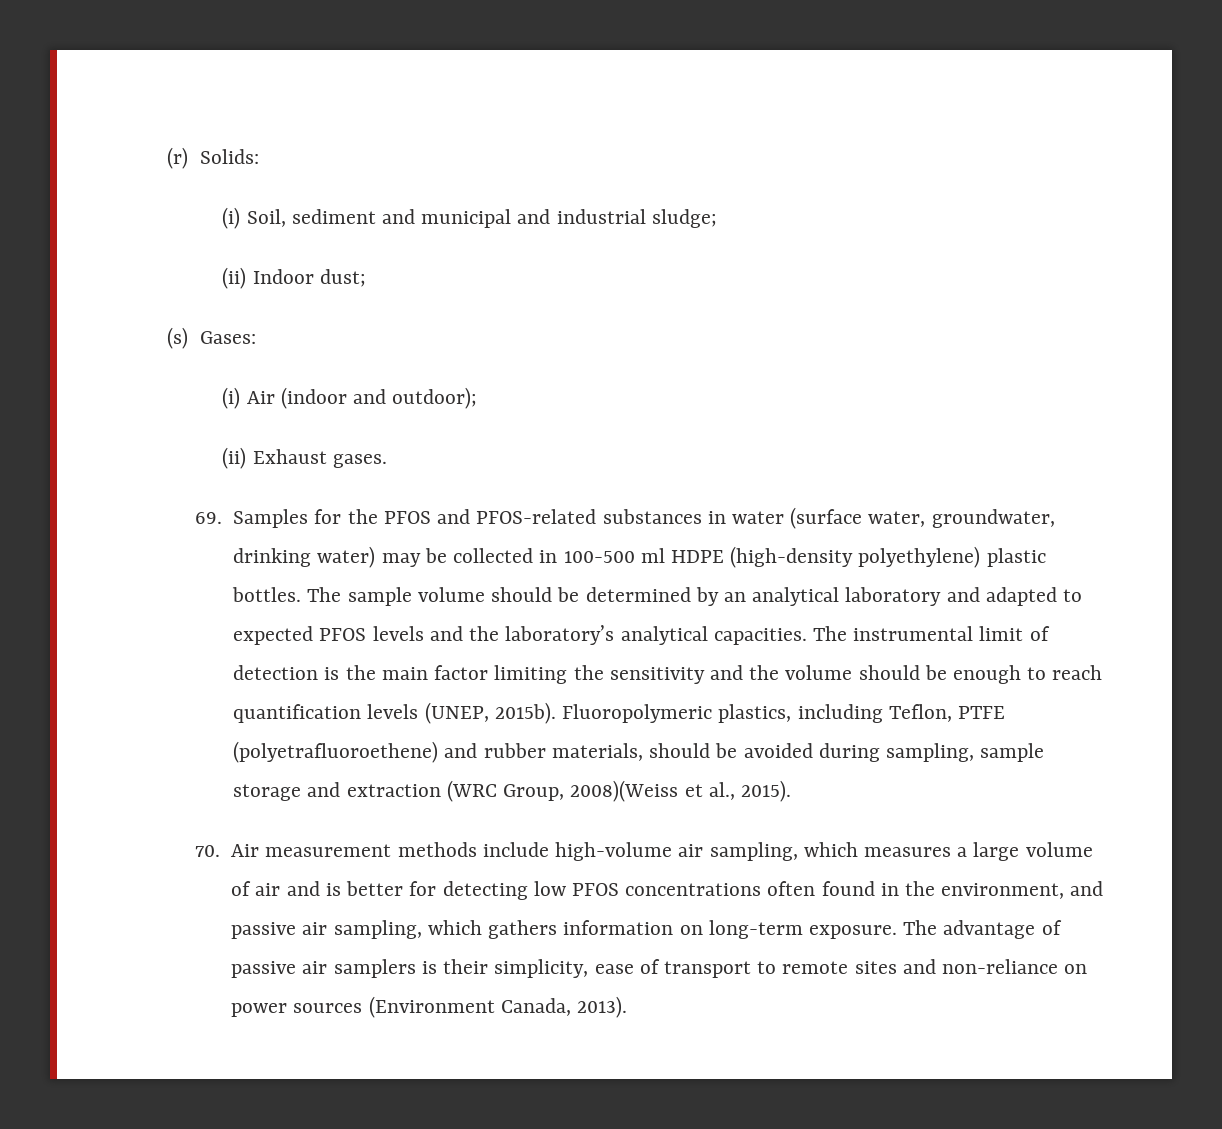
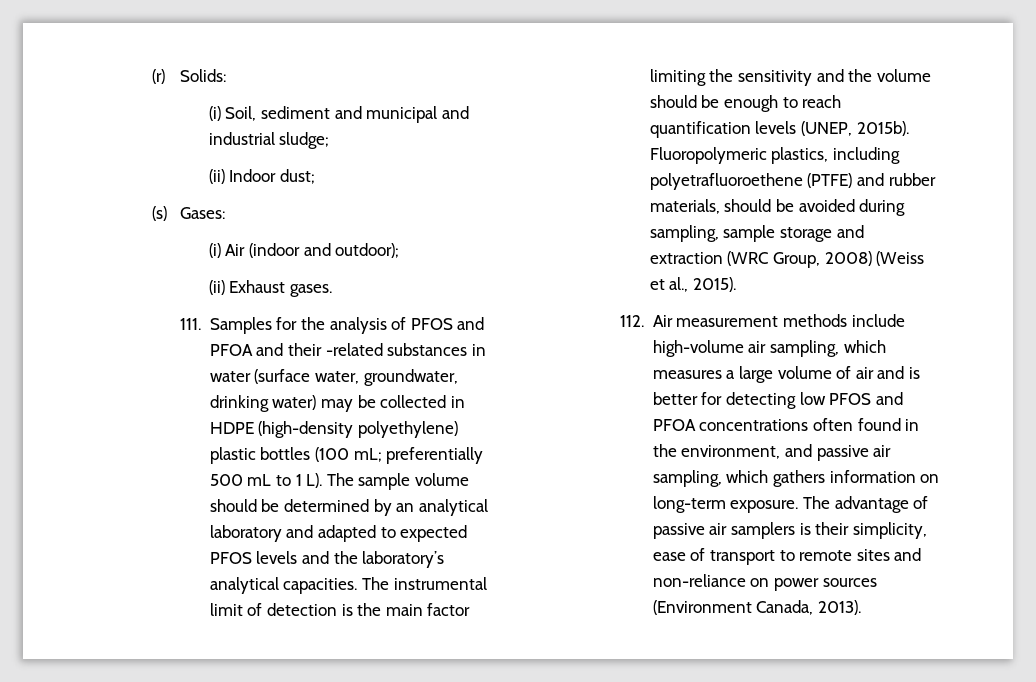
- 69. Samples for the PFOS and PFOS-related substances in water (surface water, groundwater, drinking water) may be collected in 100-500 ml HDPE (high-density polyethylene) plastic bottles. The sample volume should be determined by an analytical laboratory and adapted to expected PFOS levels and the laboratory’s analytical capacities.
+ 111. Samples for the analysis of PFOS and PFOA and their -related substances in water (surface water, groundwater, drinking water) may be collected in HDPE (high-density polyethylene) plastic bottles (100 mL; preferentially 500 mL to 1 L). The sample volume should be determined by an analytical laboratory and adapted to expected PFOS levels and the laboratory’s analytical capacities.
- Fluoropolymeric plastics, including Teflon, PTFE (polyetrafluoroethene) and rubber materials, should be avoided during sampling, sample storage and extraction (WRC Group, 2008)(Weiss et al., 2015).
+ Fluoropolymeric plastics, including polyetrafluoroethene (PTFE) and rubber materials, should be avoided during sampling, sample storage and extraction (WRC Group, 2008) (Weiss et al., 2015).
- 70. Air measurement methods include high-volume air sampling, which measures a large volume of air and is better for detecting low PFOS concentrations often found in the environment, and passive air sampling, which gathers information on long-term exposure.
+ 112. Air measurement methods include high-volume air sampling, which measures a large volume of air and is better for detecting low PFOS and PFOA concentrations often found in the environment, and passive air sampling, which gathers information on long-term exposure.

